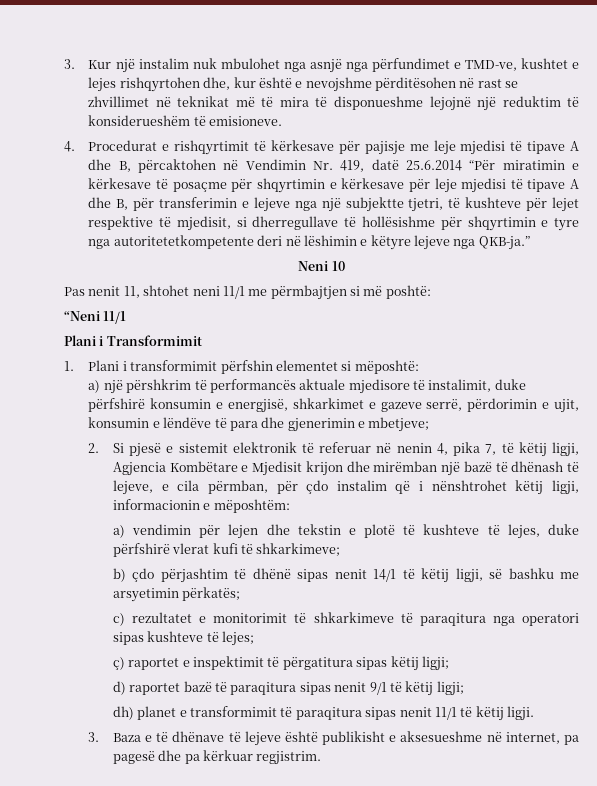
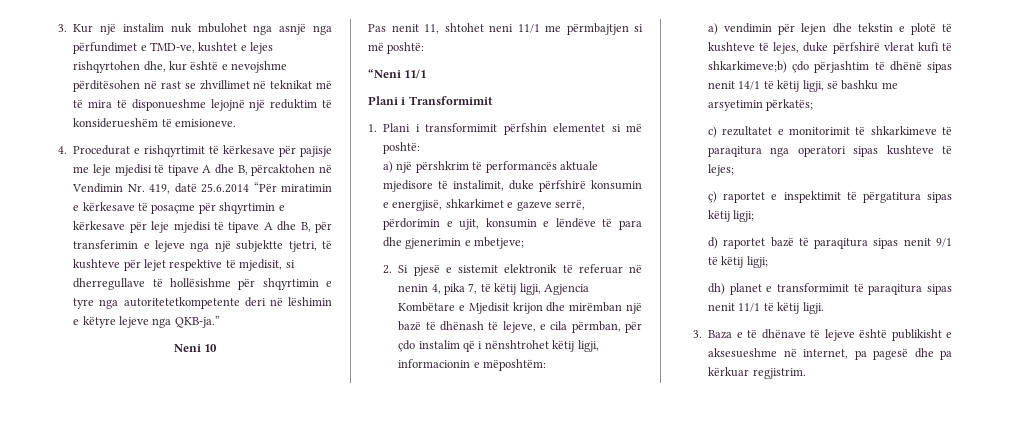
- 1. Plani i transformimit përfshin elementet si mëposhtë:
+ 1. Plani i transformimit përfshin elementet si më poshtë:
- a) vendimin për lejen dhe tekstin e plotë të kushteve të lejes, duke përfshirë vlerat kufi të shkarkimeve;
- b) çdo përjashtim të dhënë sipas nenit 14/1 të këtij ligji, së bashku me arsyetimin përkatës;
+ a) vendimin për lejen dhe tekstin e plotë të kushteve të lejes, duke përfshirë vlerat kufi të shkarkimeve;b) çdo përjashtim të dhënë sipas nenit 14/1 të këtij ligji, së bashku me arsyetimin përkatës;

